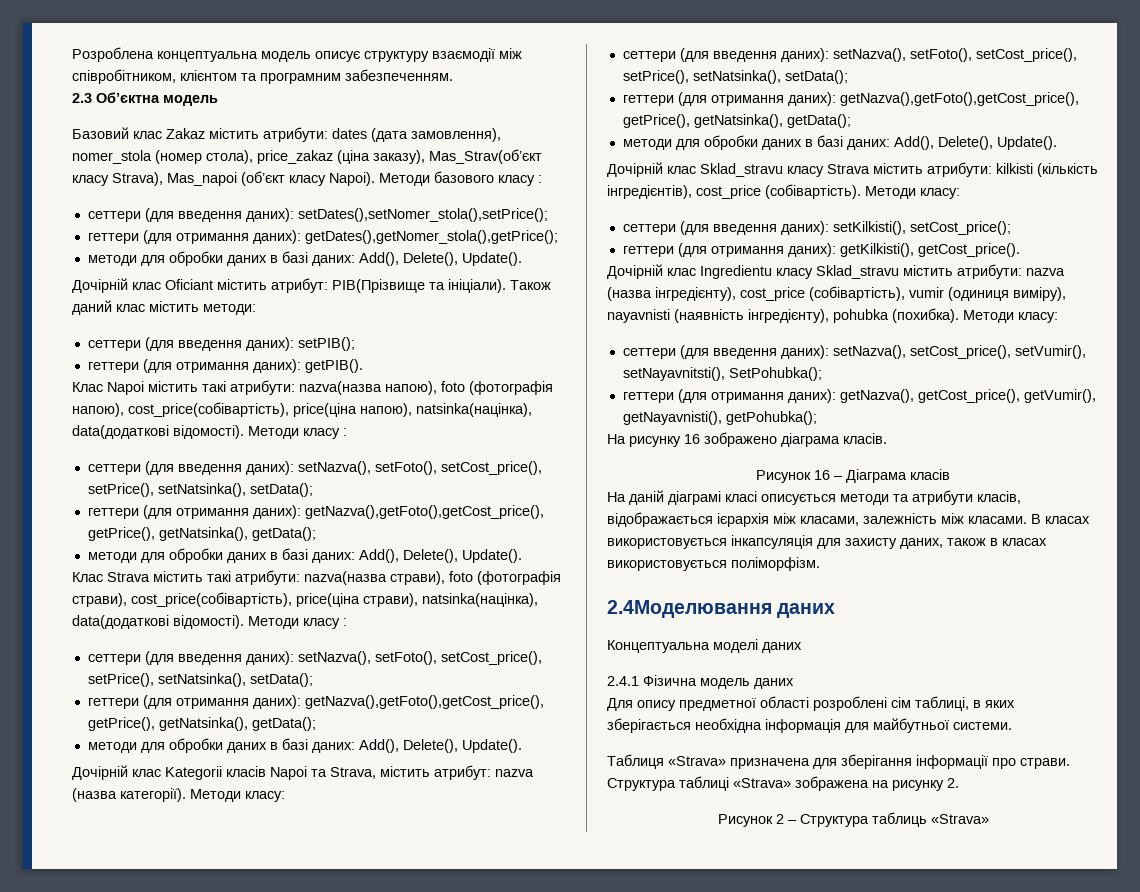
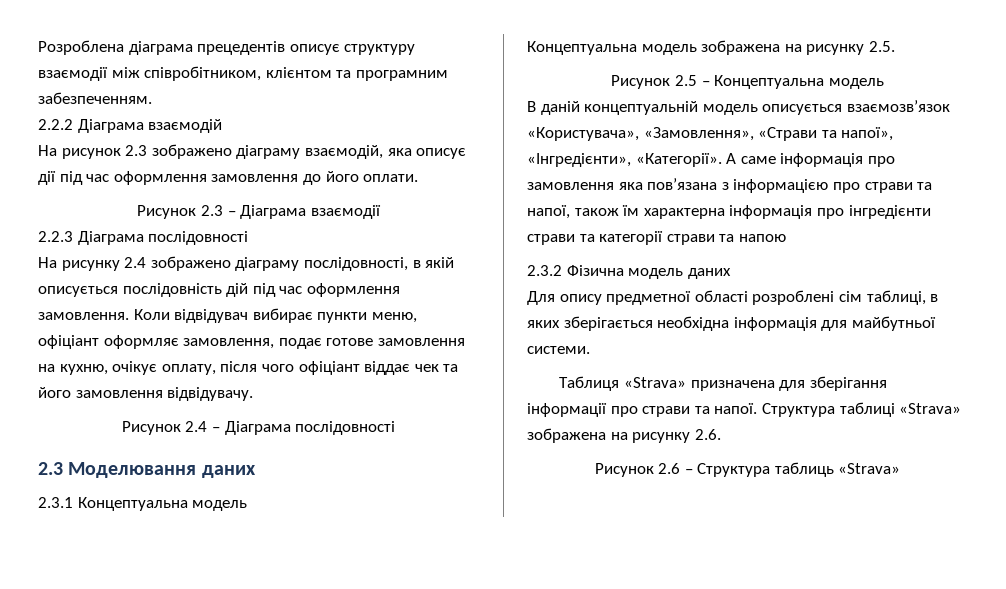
- Розроблена концептуальна модель описує структуру взаємодії між співробітником, клієнтом та програмним забезпеченням.
+ Розроблена діаграма прецедентів описує структуру взаємодії між співробітником, клієнтом та програмним забезпеченням.
- 2.3 Об’єктна модель
- Базовий клас Zakaz містить атрибути: dates (дата замовлення), nomer_stola (номер стола), price_zakaz (ціна заказу), Mas_Strav(об’єкт класу Strava), Mas_napoi (об’єкт класу Napoi). Методи базового класу :
- сеттери (для введення даних): setDates(),setNomer_stola(),setPrice();
- геттери (для отримання даних): getDates(),getNomer_stola(),getPrice();
- методи для обробки даних в базі даних: Add(), Delete(), Update().
- Дочірній клас Oficiant містить атрибут: PIB(Прізвище та ініціали). Також даний клас містить методи:
- сеттери (для введення даних): setPIB();
- геттери (для отримання даних): getPIB().
- Клас Napoi містить такі атрибути: nazva(назва напою), foto (фотографія напою), cost_price(собівартість), price(ціна напою), natsinka(націнка), data(додаткові відомості). Методи класу :
- сеттери (для введення даних): setNazva(), setFoto(), setCost_price(), setPrice(), setNatsinka(), setData();
- геттери (для отримання даних): getNazva(),getFoto(),getCost_price(), getPrice(), getNatsinka(), getData();
- методи для обробки даних в базі даних: Add(), Delete(), Update().
- Клас Strava містить такі атрибути: nazva(назва страви), foto (фотографія страви), cost_price(собівартість), price(ціна страви), natsinka(націнка), data(додаткові відомості). Методи класу :
- сеттери (для введення даних): setNazva(), setFoto(), setCost_price(), setPrice(), setNatsinka(), setData();
- геттери (для отримання даних): getNazva(),getFoto(),getCost_price(), getPrice(), getNatsinka(), getData();
- методи для обробки даних в базі даних: Add(), Delete(), Update().
- Дочірній клас Kategorii класів Napoi та Strava, містить атрибут: nazva (назва категорії). Методи класу:
- сеттери (для введення даних): setNazva(), setFoto(), setCost_price(), setPrice(), setNatsinka(), setData();
- геттери (для отримання даних): getNazva(),getFoto(),getCost_price(), getPrice(), getNatsinka(), getData();
- методи для обробки даних в базі даних: Add(), Delete(), Update().
- Дочірній клас Sklad_stravu класу Strava містить атрибути: kilkisti (кількість інгредієнтів), cost_price (собівартість). Методи класу:
- сеттери (для введення даних): setKilkisti(), setCost_price();
- геттери (для отримання даних): getKilkisti(), getCost_price().
- Дочірній клас Ingredientu класу Sklad_stravu містить атрибути: nazva (назва інгредієнту), cost_price (собівартість), vumir (одиниця виміру), nayavnisti (наявність інгредієнту), pohubka (похибка). Методи класу:
- сеттери (для введення даних): setNazva(), setCost_price(), setVumir(), setNayavnitsti(), SetPohubka();
- геттери (для отримання даних): getNazva(), getCost_price(), getVumir(), getNayavnisti(), getPohubka();
- На рисунку 16 зображено діаграма класів.
- Рисунок 16 – Діаграма класів
- На даній діаграмі класі описується методи та атрибути класів, відображається ієрархія між класами, залежність між класами. В класах використовується інкапсуляція для захисту даних, також в класах використовується поліморфізм.
- 2.4Моделювання даних
- Концептуальна моделі даних
- 2.4.1 Фізична модель даних
+ 2.2.2 Діаграма взаємодій
+ На рисунок 2.3 зображено діаграму взаємодій, яка описує дії під час оформлення замовлення до його оплати.
+ Рисунок 2.3 – Діаграма взаємодії
+ 2.2.3 Діаграма послідовності
+ На рисунку 2.4 зображено діаграму послідовності, в якій описується послідовність дій під час оформлення замовлення. Коли відвідувач вибирає пункти меню, офіціант оформляє замовлення, подає готове замовлення на кухню, очікує оплату, після чого офіціант віддає чек та його замовлення відвідувачу.
+ Рисунок 2.4 – Діаграма послідовності
+ 2.3 Моделювання даних
+ 2.3.1 Концептуальна модель
+ Концептуальна модель зображена на рисунку 2.5.
+ Рисунок 2.5 – Концептуальна модель
+ В даній концептуальній модель описується взаємозв’язок «Користувача», «Замовлення», «Страви та напої», «Інгредієнти», «Категорії». А саме інформація про замовлення яка пов’язана з інформацією про страви та напої, також їм характерна інформація про інгредієнти страви та категорії страви та напою
+ 2.3.2 Фізична модель даних
- Таблиця «Strava» призначена для зберігання інформації про страви.
+ Таблиця «Strava» призначена для зберігання інформації про страви та напої.
- Структура таблиці «Strava» зображена на рисунку 2.
- Рисунок 2 – Структура таблиць «Strava»
+ Структура таблиці «Strava» зображена на рисунку 2.6.
+ Рисунок 2.6 – Структура таблиць «Strava»

